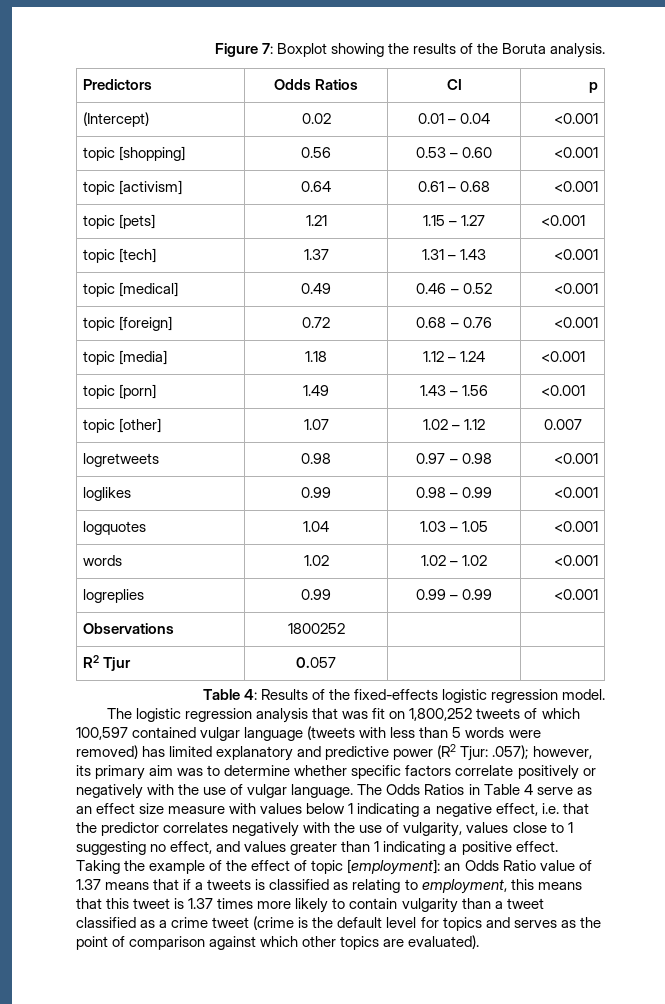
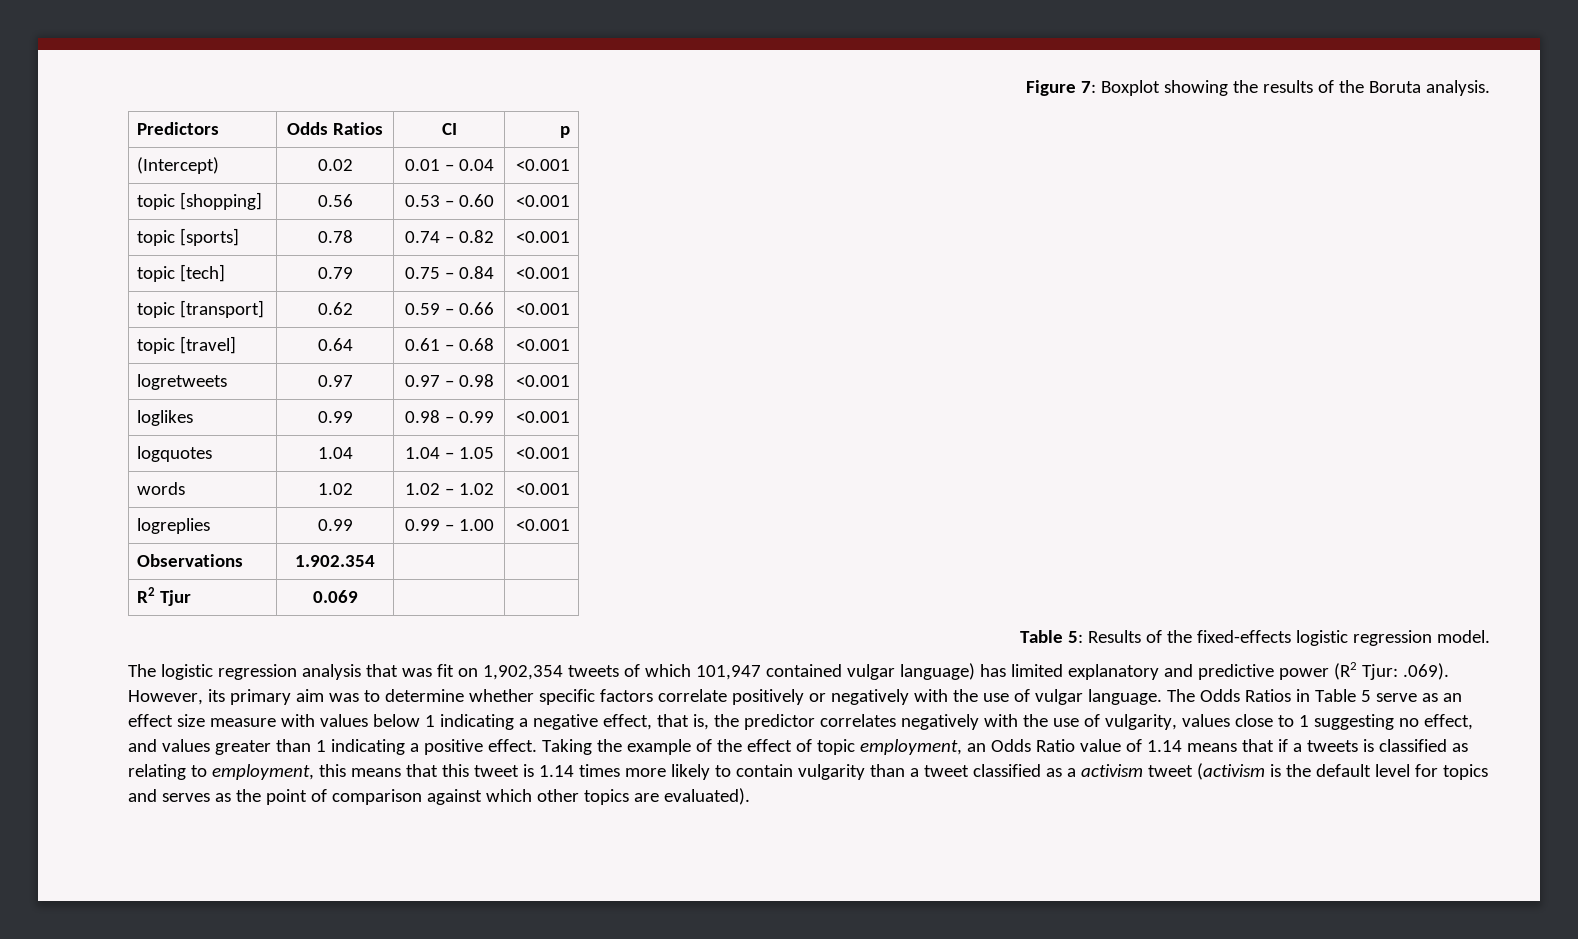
- topic [activism] | 0.64 | 0.61 – 0.68 | <0.001
+ topic [sports] | 0.78 | 0.74 – 0.82 | <0.001
+ topic [tech] | 0.79 | 0.75 – 0.84 | <0.001
+ topic [transport] | 0.62 | 0.59 – 0.66 | <0.001
+ topic [travel] | 0.64 | 0.61 – 0.68 | <0.001
- topic [pets] | 1.21 | 1.15 – 1.27 | <0.001
- topic [tech] | 1.37 | 1.31 – 1.43 | <0.001
- topic [medical] | 0.49 | 0.46 – 0.52 | <0.001
- topic [foreign] | 0.72 | 0.68 – 0.76 | <0.001
- topic [media] | 1.18 | 1.12 – 1.24 | <0.001
- topic [porn] | 1.49 | 1.43 – 1.56 | <0.001
- topic [other] | 1.07 | 1.02 – 1.12 | 0.007
- logretweets | 0.98 | 0.97 – 0.98 | <0.001
+ logretweets | 0.97 | 0.97 – 0.98 | <0.001
- logquotes | 1.04 | 1.03 – 1.05 | <0.001
+ logquotes | 1.04 | 1.04 – 1.05 | <0.001
- logreplies | 0.99 | 0.99 – 0.99 | <0.001
+ logreplies | 0.99 | 0.99 – 1.00 | <0.001
- Observations | 1800252 | |
+ Observations | 1.902.354 | |
- R2 Tjur | 0.057 | |
- Table 4: Results of the fixed-effects logistic regression model.
+ R2 Tjur | 0.069 | |
+ Table 5: Results of the fixed-effects logistic regression model.
- The logistic regression analysis that was fit on 1,800,252 tweets of which 100,597 contained vulgar language (tweets with less than 5 words were removed) has limited explanatory and predictive power (R2 Tjur: .057); however, its primary aim was to determine whether specific factors correlate positively or negatively with the use of vulgar language.
+ The logistic regression analysis that was fit on 1,902,354 tweets of which 101,947 contained vulgar language) has limited explanatory and predictive power (R2 Tjur: .069). However, its primary aim was to determine whether specific factors correlate positively or negatively with the use of vulgar language.
- The Odds Ratios in Table 4 serve as an effect size measure with values below 1 indicating a negative effect, i.e. that the predictor correlates negatively with the use of vulgarity, values close to 1 suggesting no effect, and values greater than 1 indicating a positive effect.
+ The Odds Ratios in Table 5 serve as an effect size measure with values below 1 indicating a negative effect, that is, the predictor correlates negatively with the use of vulgarity, values close to 1 suggesting no effect, and values greater than 1 indicating a positive effect.
- Taking the example of the effect of topic [employment]: an Odds Ratio value of 1.37 means that if a tweets is classified as relating to employment, this means that this tweet is 1.37 times more likely to contain vulgarity than a tweet classified as a crime tweet (crime is the default level for topics and serves as the point of comparison against which other topics are evaluated).
+ Taking the example of the effect of topic employment, an Odds Ratio value of 1.14 means that if a tweets is classified as relating to employment, this means that this tweet is 1.14 times more likely to contain vulgarity than a tweet classified as a activism tweet (activism is the default level for topics and serves as the point of comparison against which other topics are evaluated).

